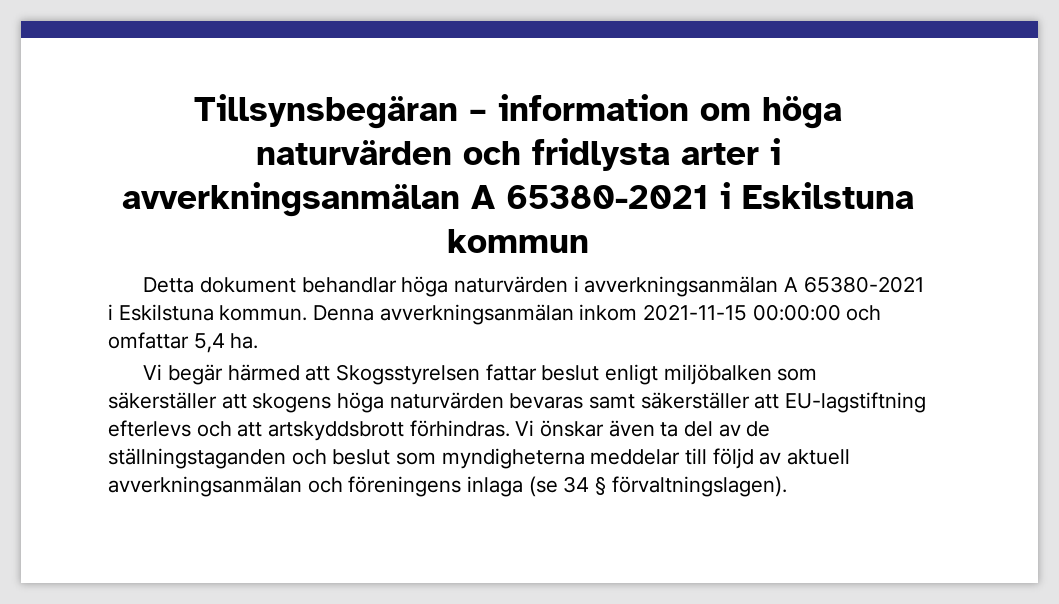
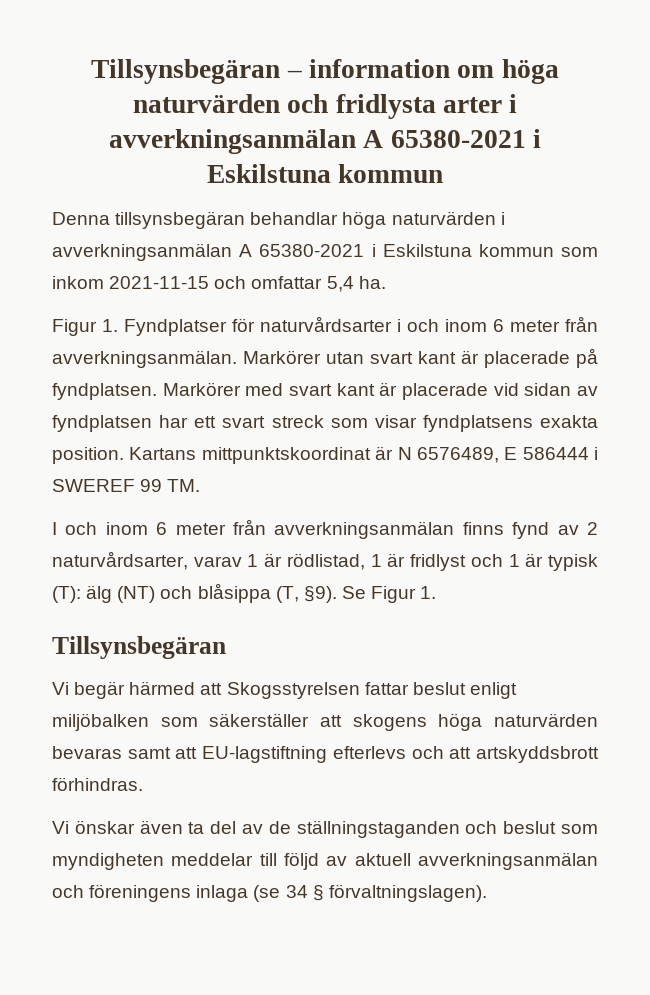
- Detta dokument behandlar höga naturvärden i avverkningsanmälan A 65380-2021 i Eskilstuna kommun. Denna avverkningsanmälan inkom 2021-11-15 00:00:00 och omfattar 5,4 ha.
+ Denna tillsynsbegäran behandlar höga naturvärden i avverkningsanmälan A 65380-2021 i Eskilstuna kommun som inkom 2021-11-15 och omfattar 5,4 ha.
+ Figur 1. Fyndplatser för naturvårdsarter i och inom 6 meter från avverkningsanmälan. Markörer utan svart kant är placerade på fyndplatsen. Markörer med svart kant är placerade vid sidan av fyndplatsen har ett svart streck som visar fyndplatsens exakta position. Kartans mittpunktskoordinat är N 6576489, E 586444 i SWEREF 99 TM.
+ I och inom 6 meter från avverkningsanmälan finns fynd av 2 naturvårdsarter, varav 1 är rödlistad, 1 är fridlyst och 1 är typisk (T): älg (NT) och blåsippa (T, §9). Se Figur 1.
+ Tillsynsbegäran
- Vi begär härmed att Skogsstyrelsen fattar beslut enligt miljöbalken som säkerställer att skogens höga naturvärden bevaras samt säkerställer att EU-lagstiftning efterlevs och att artskyddsbrott förhindras. Vi önskar även ta del av de ställningstaganden och beslut som myndigheterna meddelar till följd av aktuell avverkningsanmälan och föreningens inlaga (se 34 § förvaltningslagen).
+ Vi begär härmed att Skogsstyrelsen fattar beslut enligt miljöbalken som säkerställer att skogens höga naturvärden bevaras samt att EU-lagstiftning efterlevs och att artskyddsbrott förhindras.
+ Vi önskar även ta del av de ställningstaganden och beslut som myndigheten meddelar till följd av aktuell avverkningsanmälan och föreningens inlaga (se 34 § förvaltningslagen).

